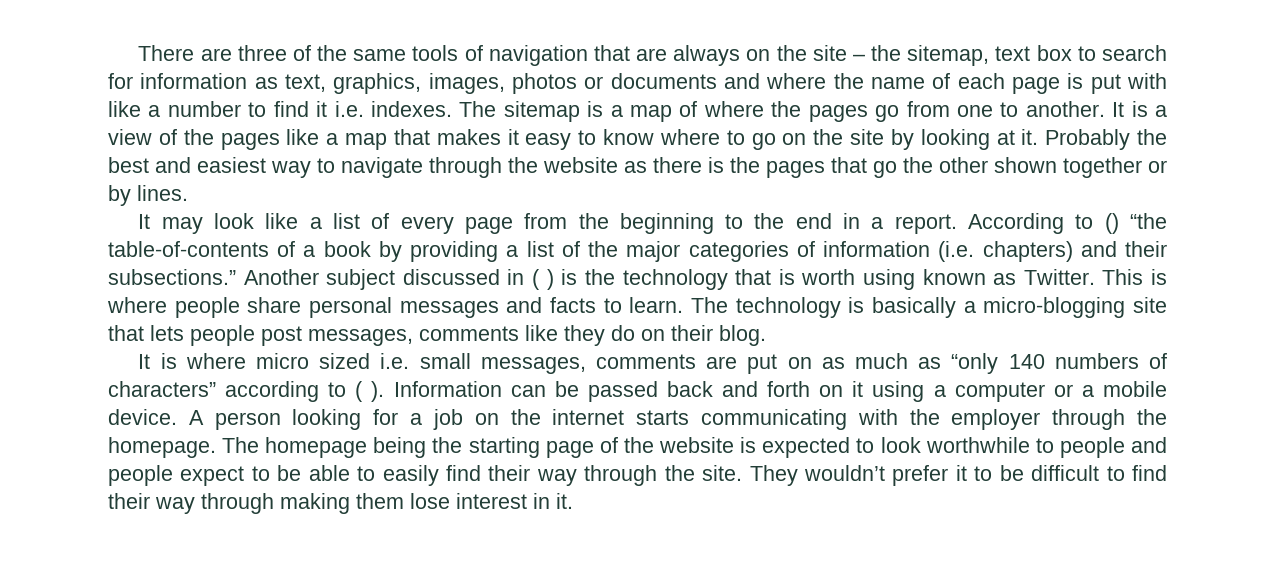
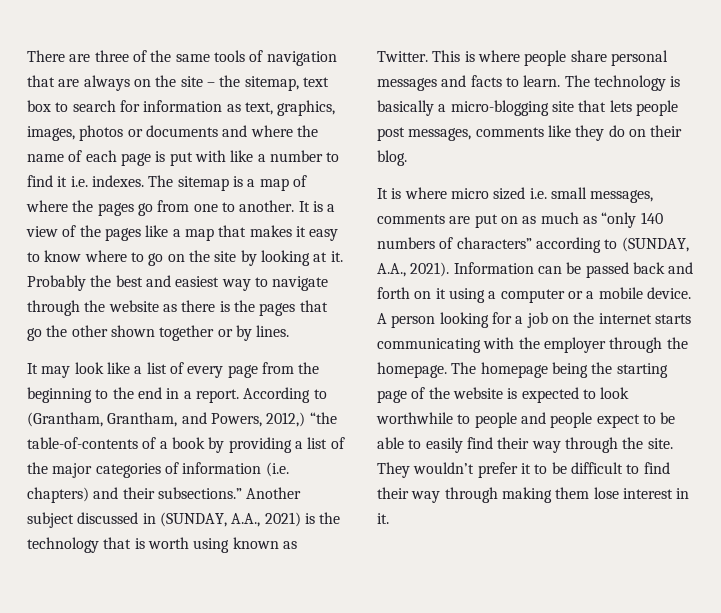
- According to () “the table-of-contents of a book by providing a list of the major categories of information (i.e. chapters) and their subsections.”
+ According to (Grantham, Grantham, and Powers, 2012,) “the table-of-contents of a book by providing a list of the major categories of information (i.e. chapters) and their subsections.”
- Another subject discussed in ( ) is the technology that is worth using known as Twitter.
+ Another subject discussed in (SUNDAY, A.A., 2021) is the technology that is worth using known as Twitter.
- It is where micro sized i.e. small messages, comments are put on as much as “only 140 numbers of characters” according to ( ).
+ It is where micro sized i.e. small messages, comments are put on as much as “only 140 numbers of characters” according to (SUNDAY, A.A., 2021).

